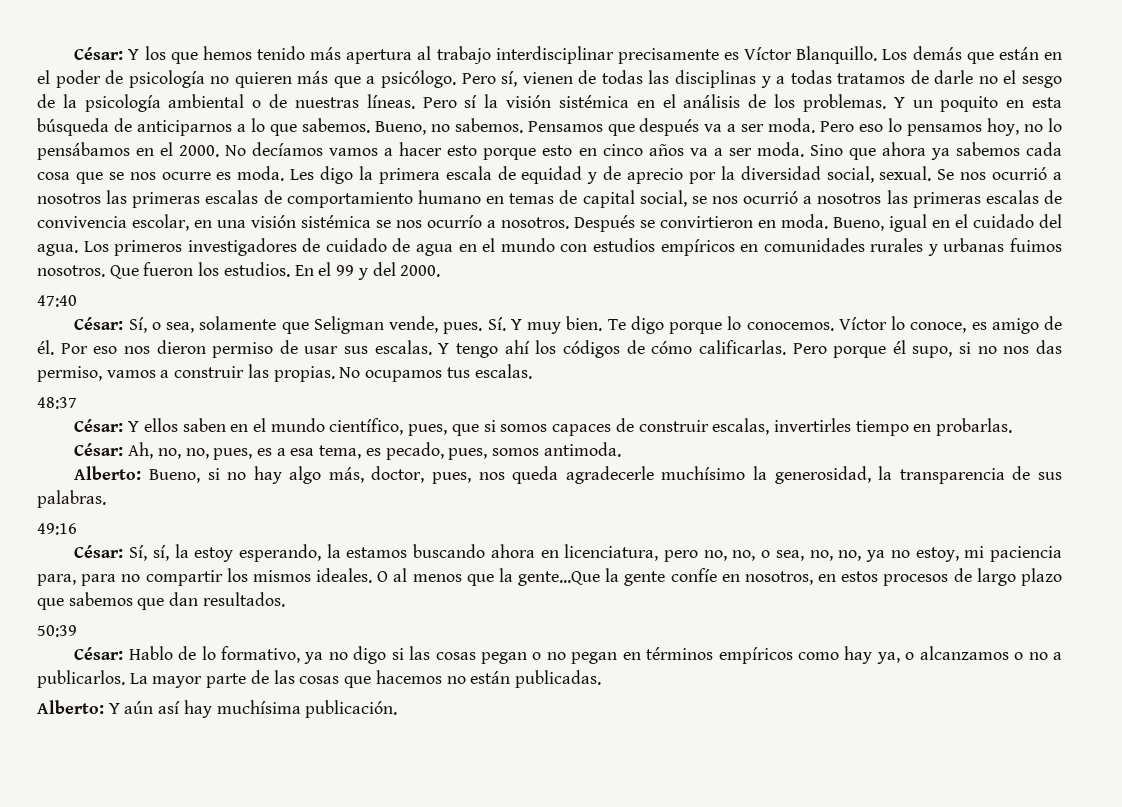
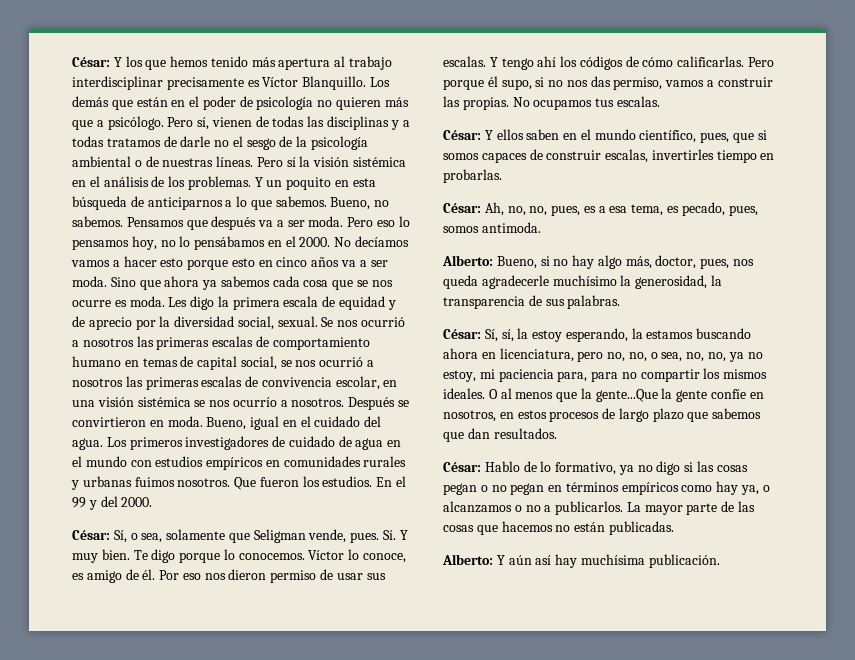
- 47:40
- 48:37
- 49:16
- 50:39

